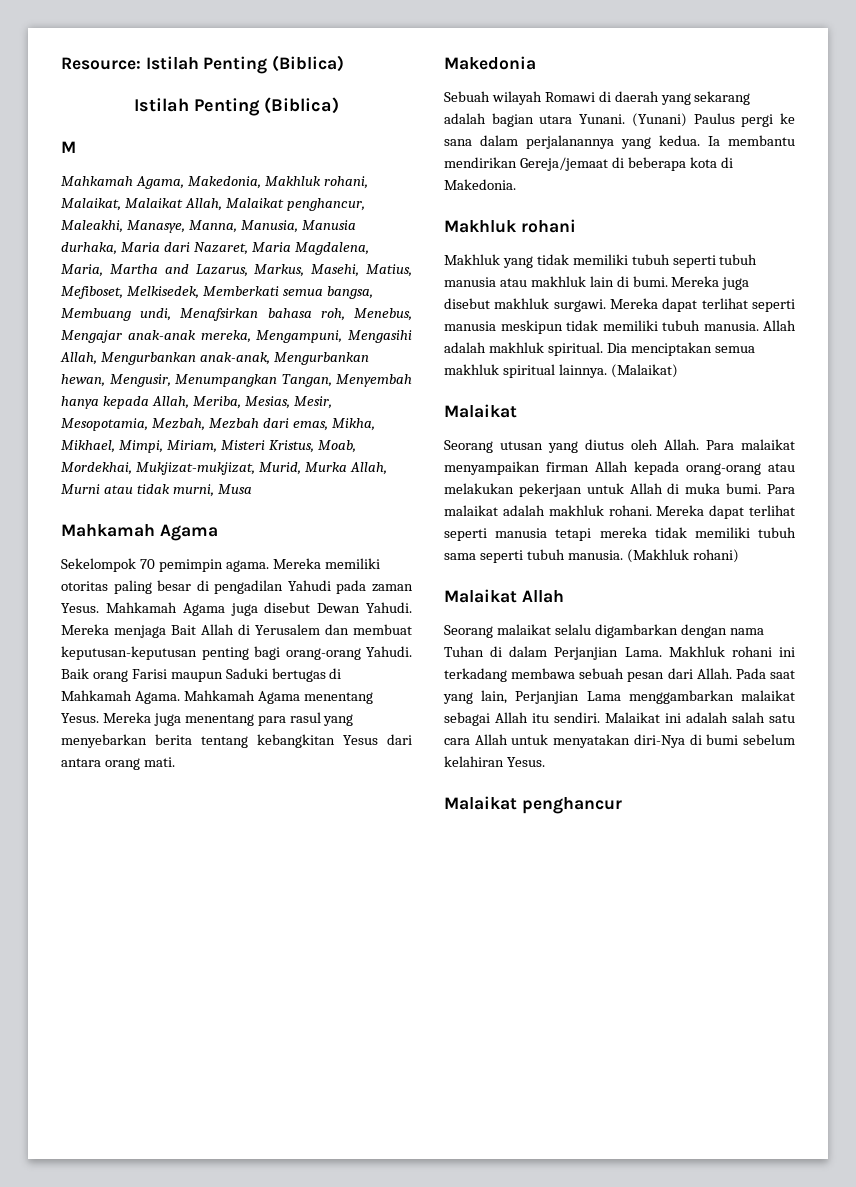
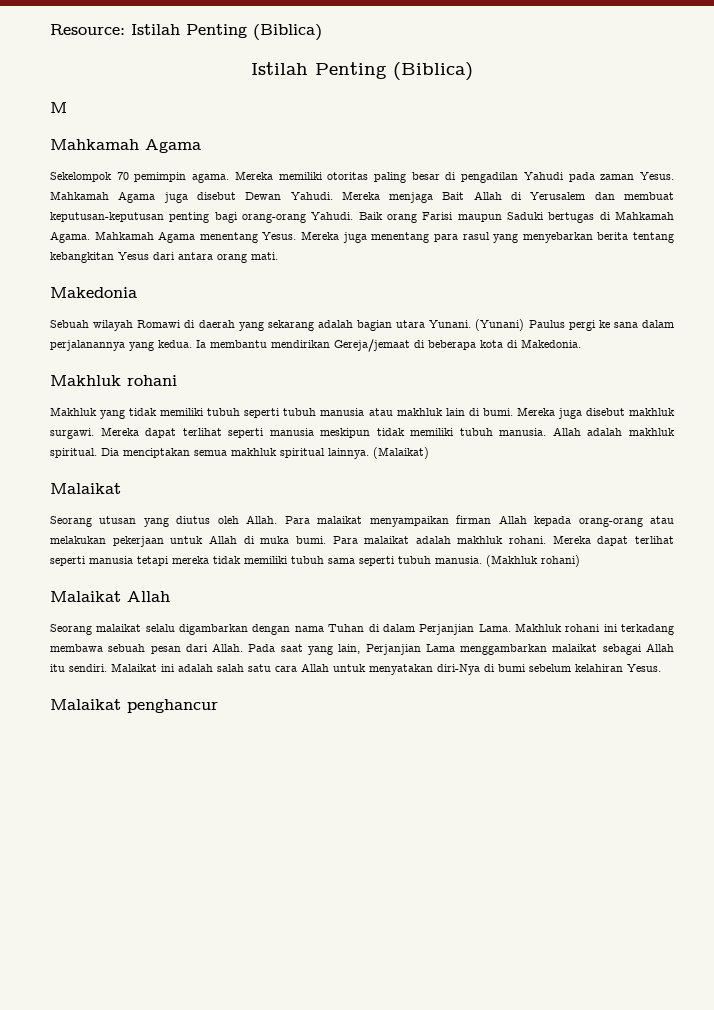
- Mahkamah Agama, Makedonia, Makhluk rohani, Malaikat, Malaikat Allah, Malaikat penghancur, Maleakhi, Manasye, Manna, Manusia, Manusia durhaka, Maria dari Nazaret, Maria Magdalena, Maria, Martha and Lazarus, Markus, Masehi, Matius, Mefiboset, Melkisedek, Memberkati semua bangsa, Membuang undi, Menafsirkan bahasa roh, Menebus, Mengajar anak-anak mereka, Mengampuni, Mengasihi Allah, Mengurbankan anak-anak, Mengurbankan hewan, Mengusir, Menumpangkan Tangan, Menyembah hanya kepada Allah, Meriba, Mesias, Mesir, Mesopotamia, Mezbah, Mezbah dari emas, Mikha, Mikhael, Mimpi, Miriam, Misteri Kristus, Moab, Mordekhai, Mukjizat-mukjizat, Murid, Murka Allah, Murni atau tidak murni, Musa

